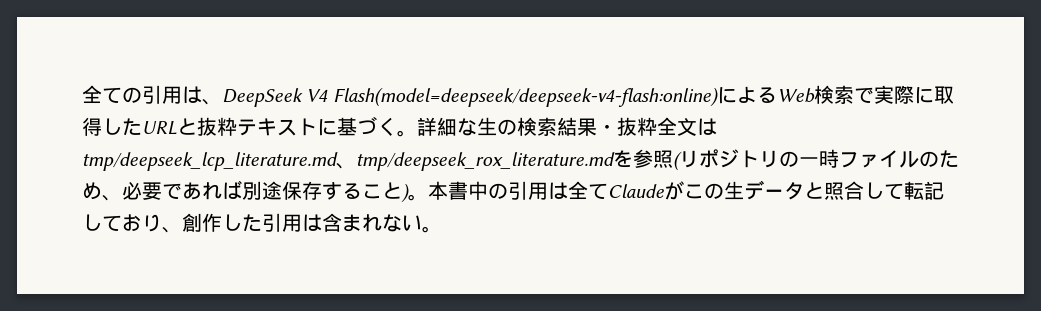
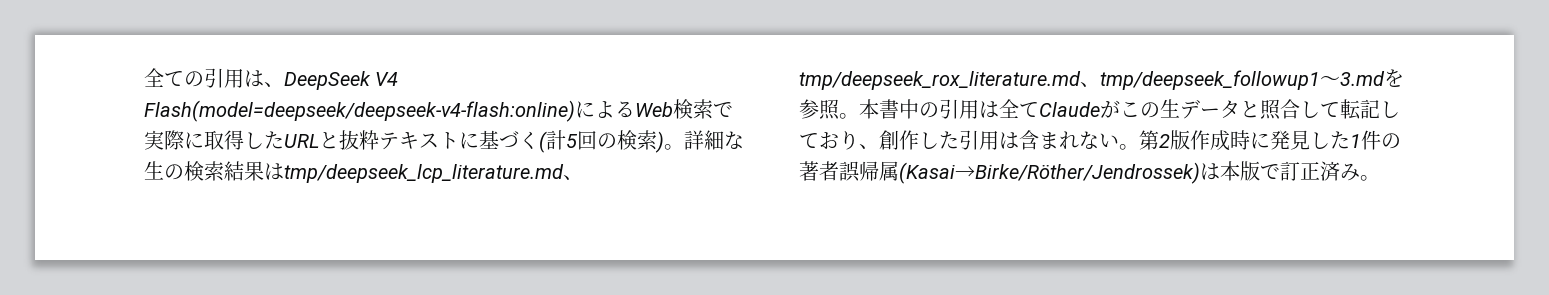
- 全ての引用は、DeepSeek V4 Flash(model=deepseek/deepseek-v4-flash:online)によるWeb検索で実際に取得したURLと抜粋テキストに基づく。
+ 全ての引用は、DeepSeek V4 Flash(model=deepseek/deepseek-v4-flash:online)によるWeb検索で実際に取得したURLと抜粋テキストに基づく(計5回の検索)。
- 詳細な生の検索結果・抜粋全文はtmp/deepseek_lcp_literature.md、tmp/deepseek_rox_literature.mdを参照(リポジトリの一時ファイルのため、必要であれば別途保存すること)。
+ 詳細な生の検索結果はtmp/deepseek_lcp_literature.md、tmp/deepseek_rox_literature.md、tmp/deepseek_followup1〜3.mdを参照。
+ 第2版作成時に発見した1件の著者誤帰属(Kasai→Birke/Röther/Jendrossek)は本版で訂正済み。

